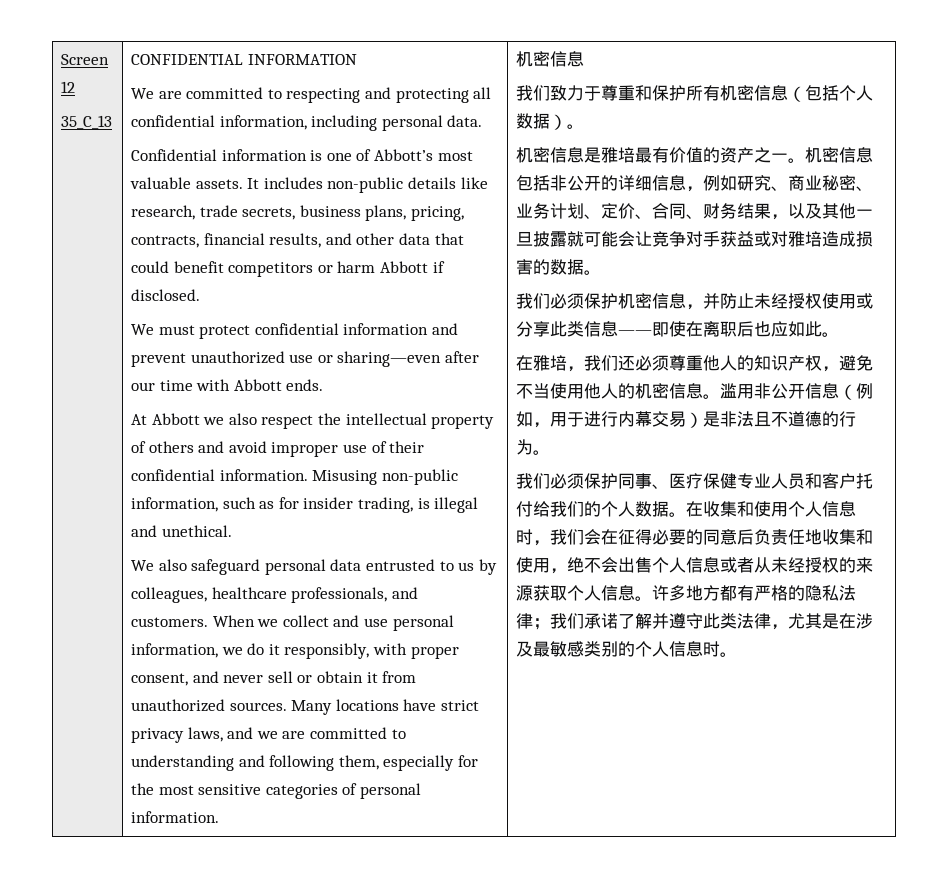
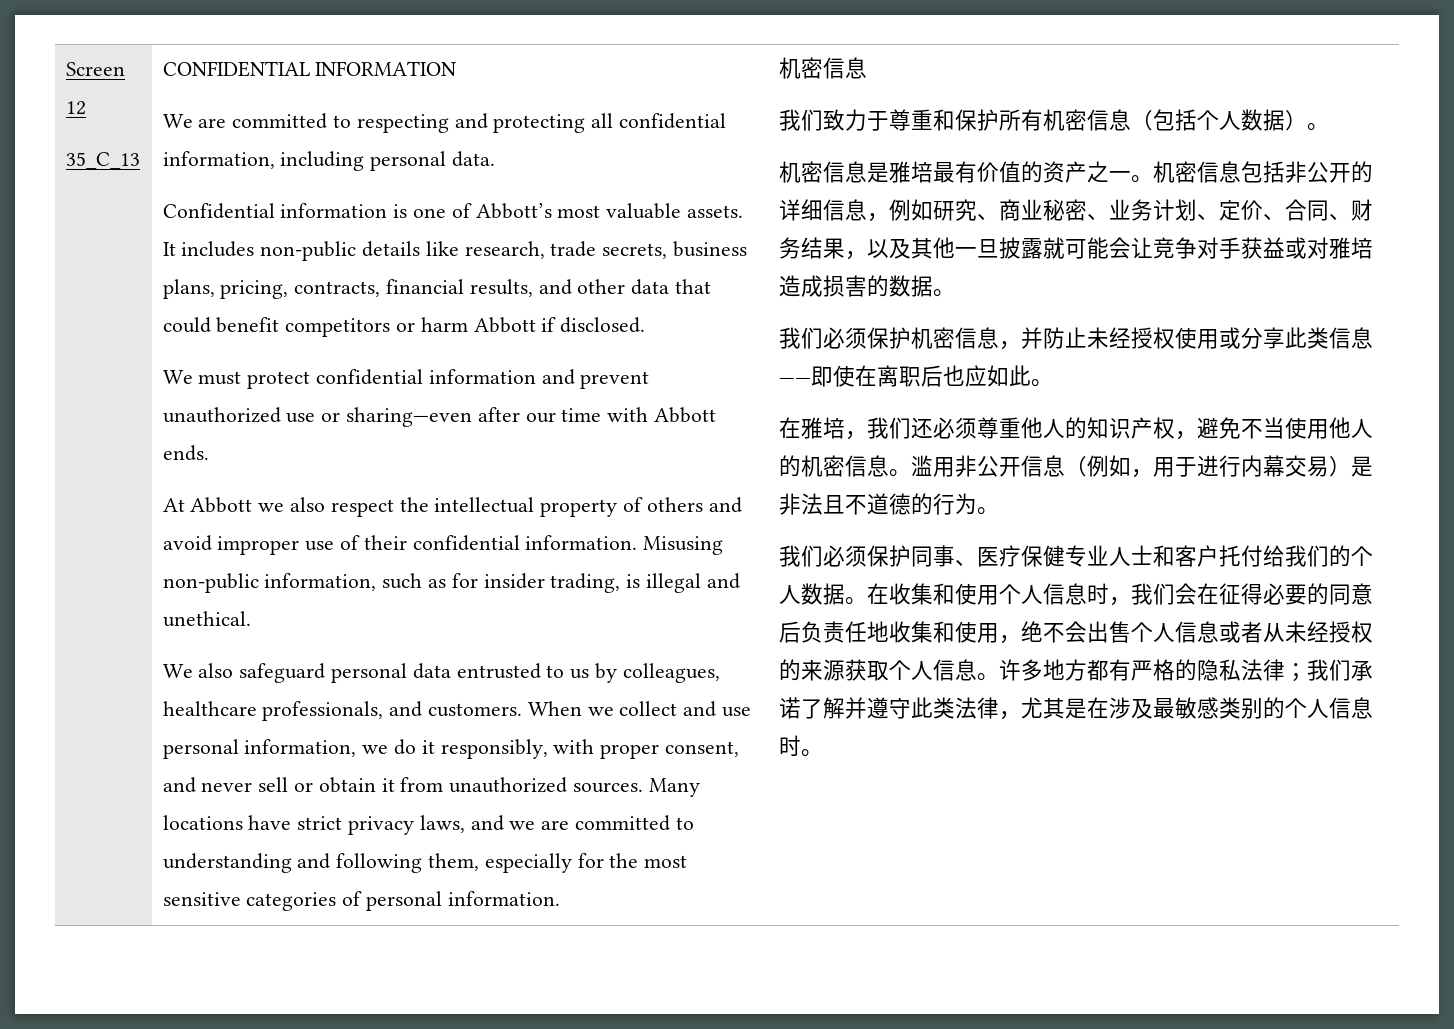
- 我们必须保护同事、医疗保健专业人员和客户托付给我们的个人数据。
+ 我们必须保护同事、医疗保健专业人士和客户托付给我们的个人数据。

